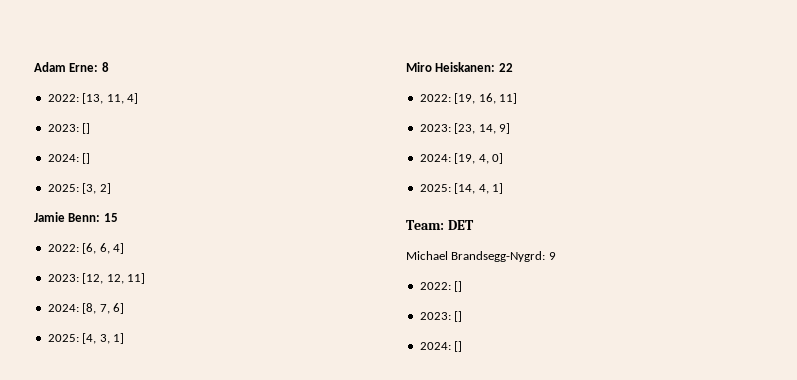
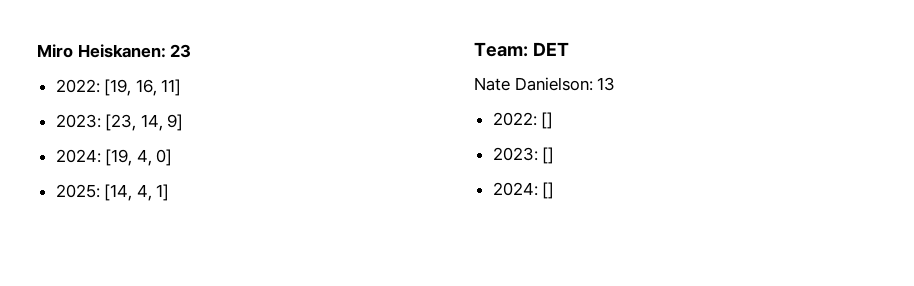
- Adam Erne: 8
- 2022: [13, 11, 4]
- 2023: []
- 2024: []
- 2025: [3, 2]
- Jamie Benn: 15
- 2022: [6, 6, 4]
- 2023: [12, 12, 11]
- 2024: [8, 7, 6]
- 2025: [4, 3, 1]
- Miro Heiskanen: 22
+ Miro Heiskanen: 23
- Michael Brandsegg-Nygrd: 9
+ Nate Danielson: 13

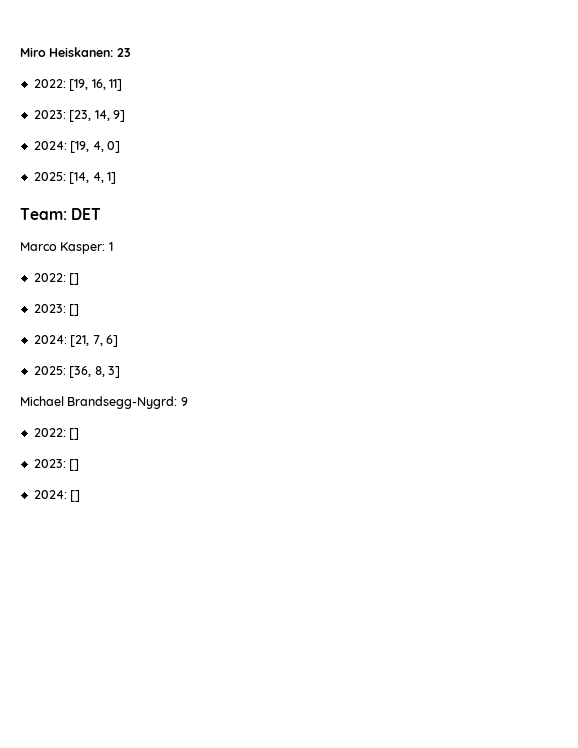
- Nate Danielson: 13
+ Marco Kasper: 1
+ 2022: []
+ 2023: []
+ 2024: [21, 7, 6]
+ 2025: [36, 8, 3]
+ Michael Brandsegg-Nygrd: 9

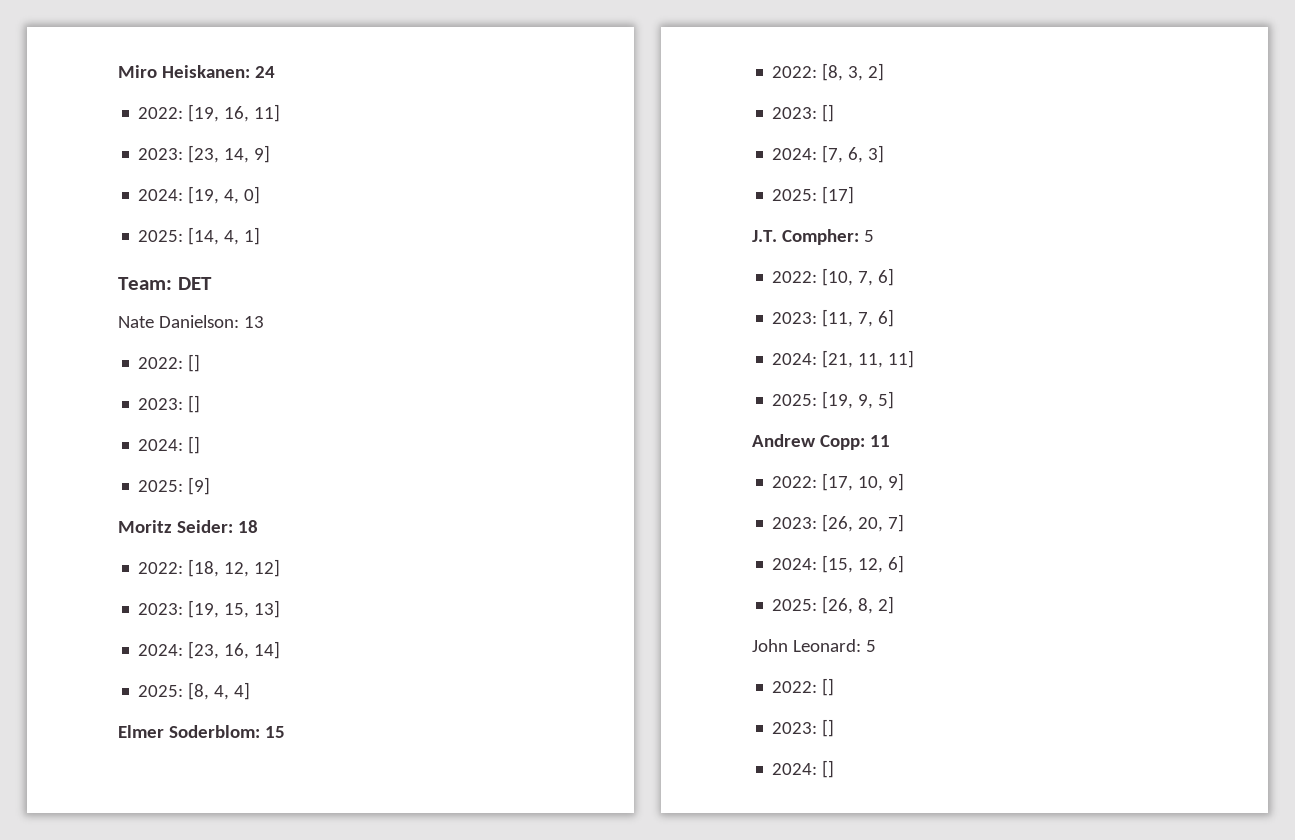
- Miro Heiskanen: 23
+ Miro Heiskanen: 24
- Marco Kasper: 1
+ Nate Danielson: 13
  2022: []
  2023: []
- 2024: [21, 7, 6]
- 2025: [36, 8, 3]
- Michael Brandsegg-Nygrd: 9
+ 2024: []
+ 2025: [9]
+ Moritz Seider: 18
+ 2022: [18, 12, 12]
+ 2023: [19, 15, 13]
+ 2024: [23, 16, 14]
+ 2025: [8, 4, 4]
+ Elmer Soderblom: 15
+ 2022: [8, 3, 2]
+ 2023: []
+ 2024: [7, 6, 3]
+ 2025: [17]
+ J.T. Compher: 5
+ 2022: [10, 7, 6]
+ 2023: [11, 7, 6]
+ 2024: [21, 11, 11]
+ 2025: [19, 9, 5]
+ Andrew Copp: 11
+ 2022: [17, 10, 9]
+ 2023: [26, 20, 7]
+ 2024: [15, 12, 6]
+ 2025: [26, 8, 2]
+ John Leonard: 5

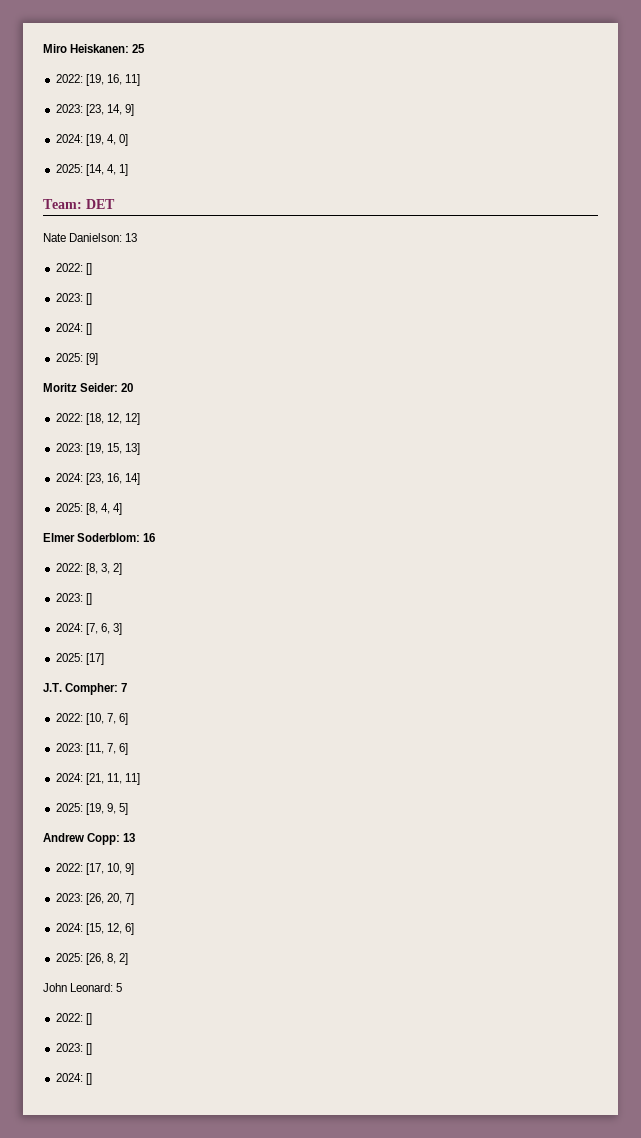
- Miro Heiskanen: 24
+ Miro Heiskanen: 25
- Moritz Seider: 18
+ Moritz Seider: 20
- Elmer Soderblom: 15
+ Elmer Soderblom: 16
- J.T. Compher: 5
+ J.T. Compher: 7
- Andrew Copp: 11
+ Andrew Copp: 13

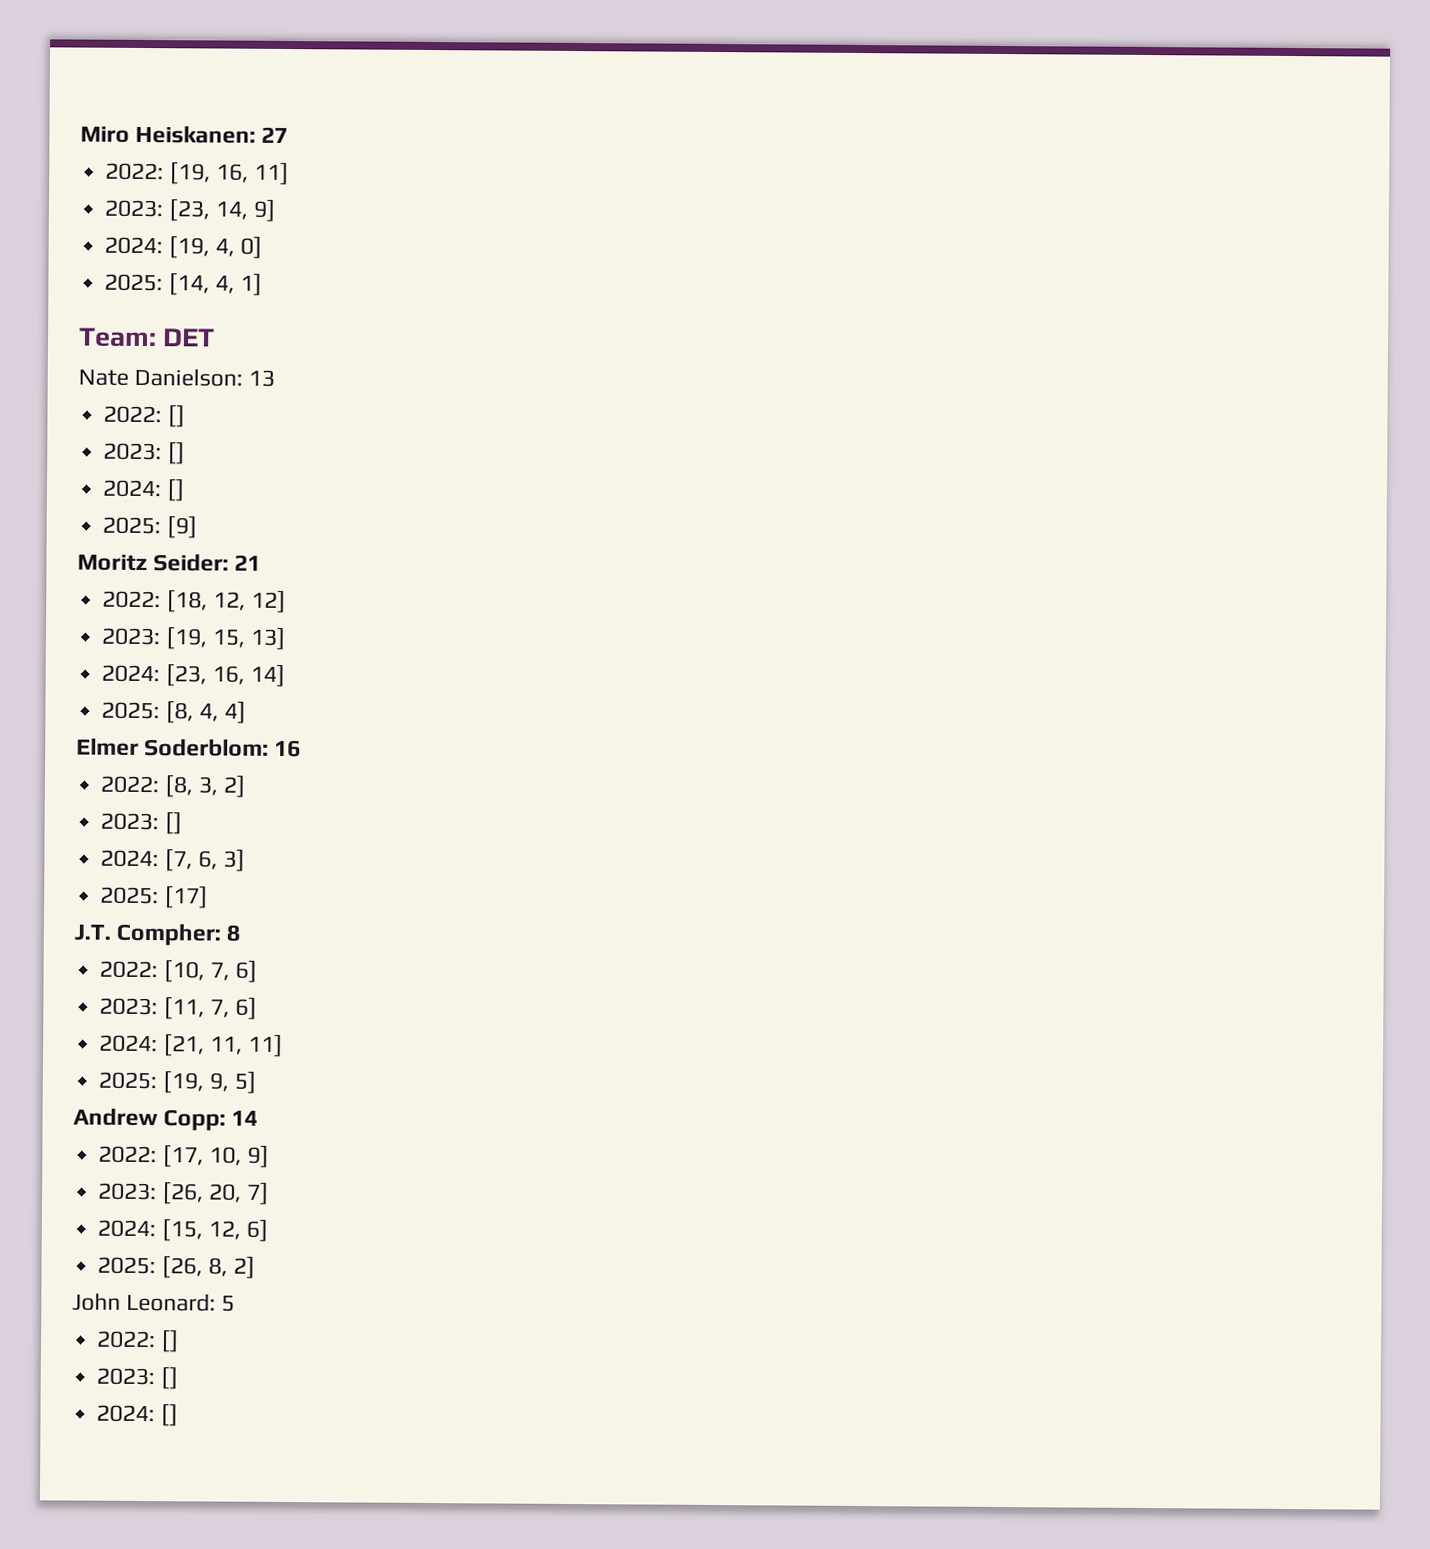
- Miro Heiskanen: 25
+ Miro Heiskanen: 27
- Moritz Seider: 20
+ Moritz Seider: 21
- J.T. Compher: 7
+ J.T. Compher: 8
- Andrew Copp: 13
+ Andrew Copp: 14

